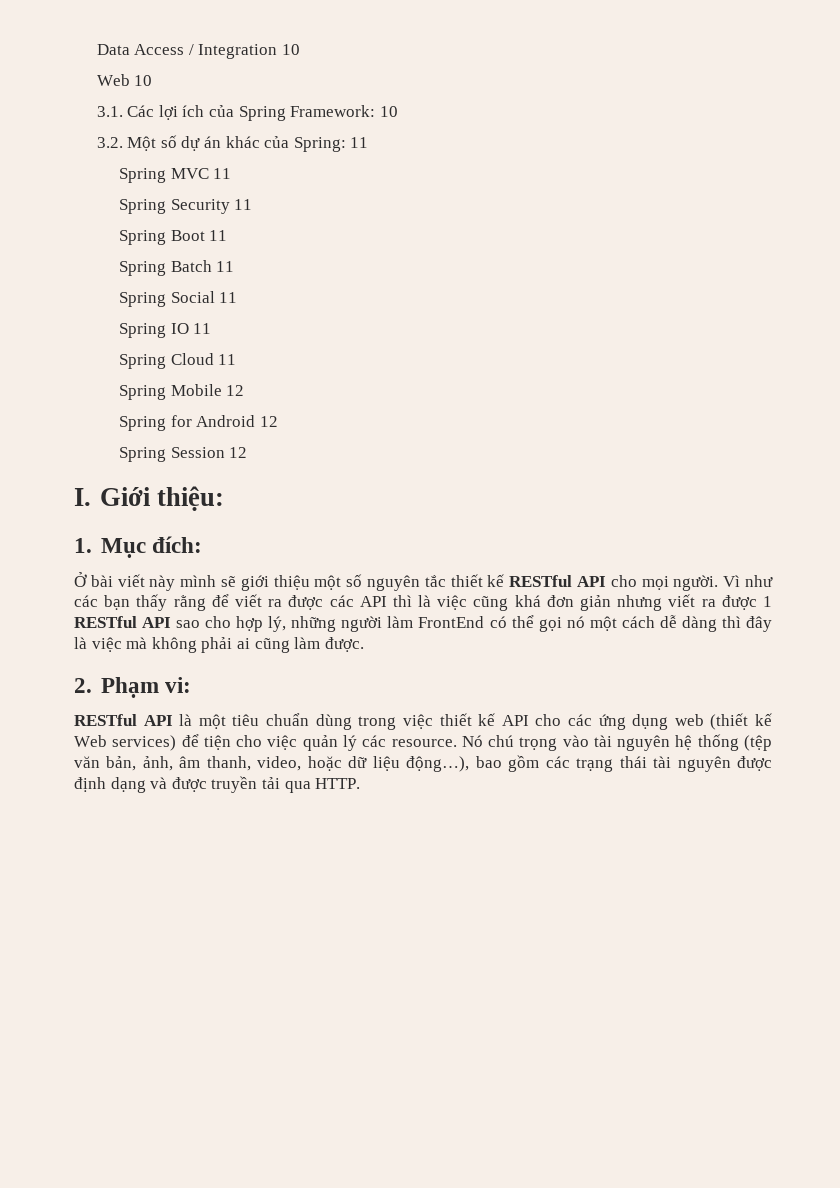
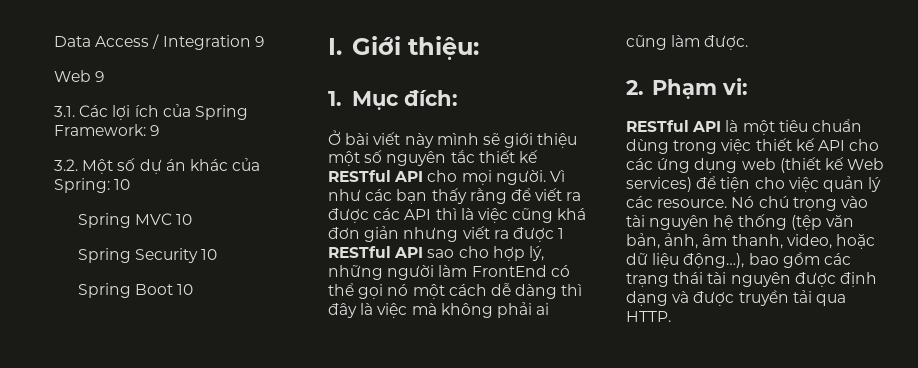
- Data Access / Integration 10
- Web 10
+ Data Access / Integration 9
+ Web 9
- 3.1. Các lợi ích của Spring Framework: 10
+ 3.1. Các lợi ích của Spring Framework: 9
- 3.2. Một số dự án khác của Spring: 11
+ 3.2. Một số dự án khác của Spring: 10
- Spring MVC 11
+ Spring MVC 10
- Spring Security 11
+ Spring Security 10
- Spring Boot 11
- Spring Batch 11
- Spring Social 11
- Spring IO 11
- Spring Cloud 11
- Spring Mobile 12
- Spring for Android 12
- Spring Session 12
+ Spring Boot 10

